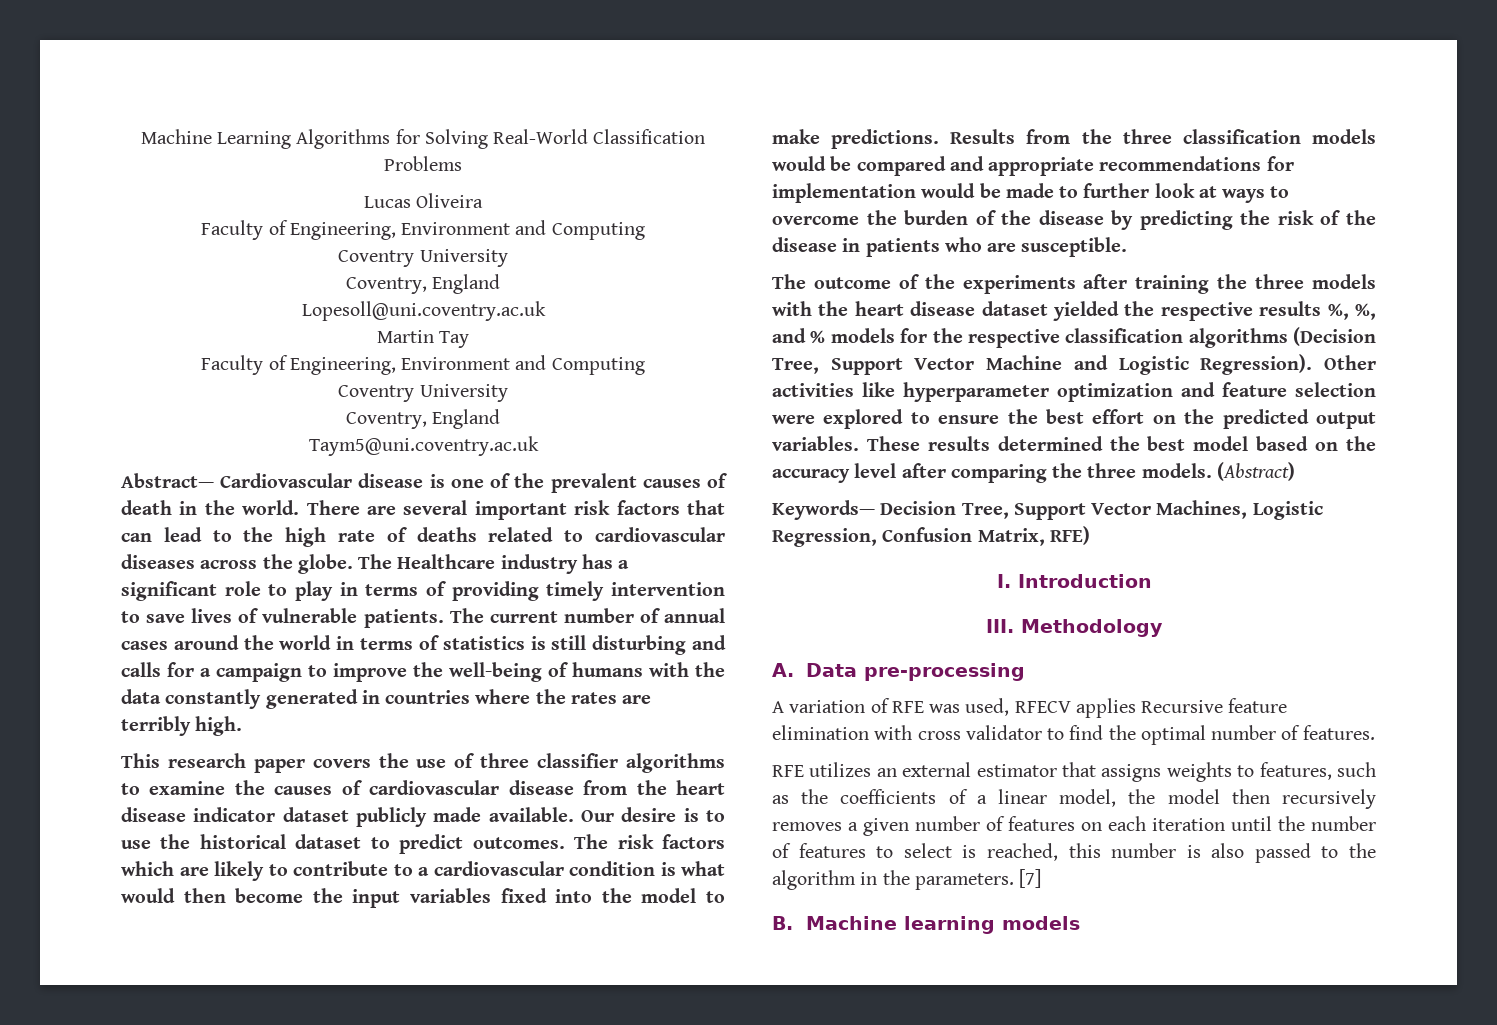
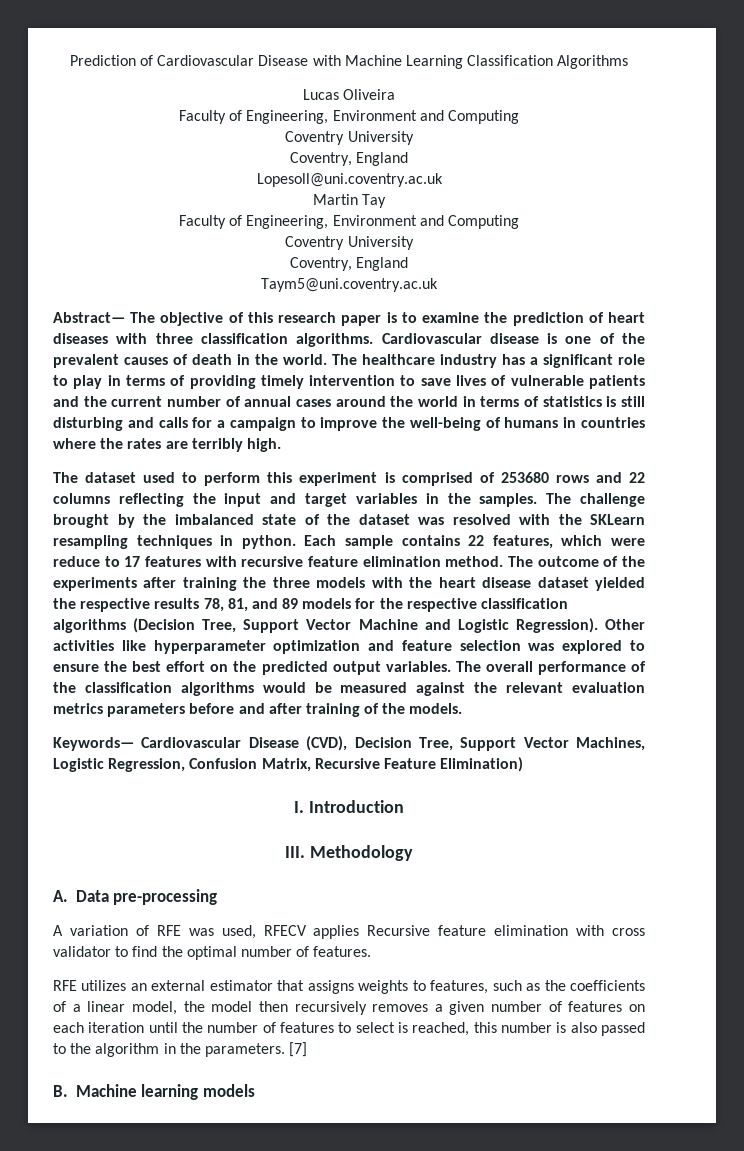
- Machine Learning Algorithms for Solving Real-World Classification Problems
+ Prediction of Cardiovascular Disease with Machine Learning Classification Algorithms
- Abstract— Cardiovascular disease is one of the prevalent causes of death in the world.
+ Abstract— The objective of this research paper is to examine the prediction of heart diseases with three classification algorithms. Cardiovascular disease is one of the prevalent causes of death in the world.
- There are several important risk factors that can lead to the high rate of deaths related to cardiovascular diseases across the globe. The Healthcare industry has a significant role to play in terms of providing timely intervention to save lives of vulnerable patients. The current number of annual cases around the world in terms of statistics is still disturbing and calls for a campaign to improve the well-being of humans with the data constantly generated in countries where the rates are terribly high.
+ The healthcare industry has a significant role to play in terms of providing timely intervention to save lives of vulnerable patients and the current number of annual cases around the world in terms of statistics is still disturbing and calls for a campaign to improve the well-being of humans in countries where the rates are terribly high.
- This research paper covers the use of three classifier algorithms to examine the causes of cardiovascular disease from the heart disease indicator dataset publicly made available. Our desire is to use the historical dataset to predict outcomes. The risk factors which are likely to contribute to a cardiovascular condition is what would then become the input variables fixed into the model to make predictions. Results from the three classification models would be compared and appropriate recommendations for implementation would be made to further look at ways to overcome the burden of the disease by predicting the risk of the disease in patients who are susceptible.
- The outcome of the experiments after training the three models with the heart disease dataset yielded the respective results %, %, and % models for the respective classification algorithms (Decision Tree, Support Vector Machine and Logistic Regression).
+ The dataset used to perform this experiment is comprised of 253680 rows and 22 columns reflecting the input and target variables in the samples. The challenge brought by the imbalanced state of the dataset was resolved with the SKLearn resampling techniques in python. Each sample contains 22 features, which were reduce to 17 features with recursive feature elimination method. The outcome of the experiments after training the three models with the heart disease dataset yielded the respective results 78, 81, and 89 models for the respective classification algorithms (Decision Tree, Support Vector Machine and Logistic Regression).
- Other activities like hyperparameter optimization and feature selection were explored to ensure the best effort on the predicted output variables.
+ Other activities like hyperparameter optimization and feature selection was explored to ensure the best effort on the predicted output variables.
- These results determined the best model based on the accuracy level after comparing the three models. (Abstract)
+ The overall performance of the classification algorithms would be measured against the relevant evaluation metrics parameters before and after training of the models.
- Keywords— Decision Tree, Support Vector Machines, Logistic Regression, Confusion Matrix, RFE)
+ Keywords— Cardiovascular Disease (CVD), Decision Tree, Support Vector Machines, Logistic Regression, Confusion Matrix, Recursive Feature Elimination)

